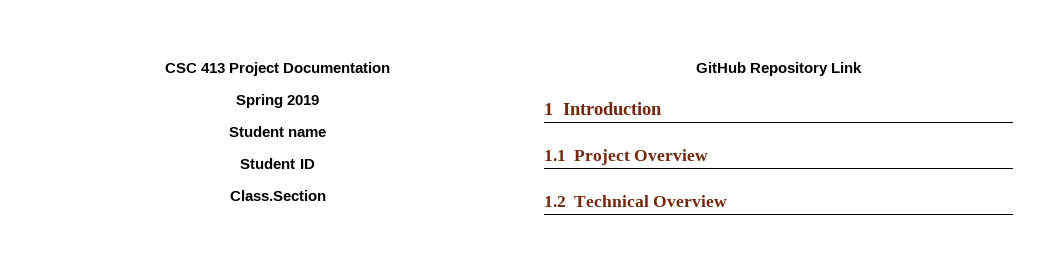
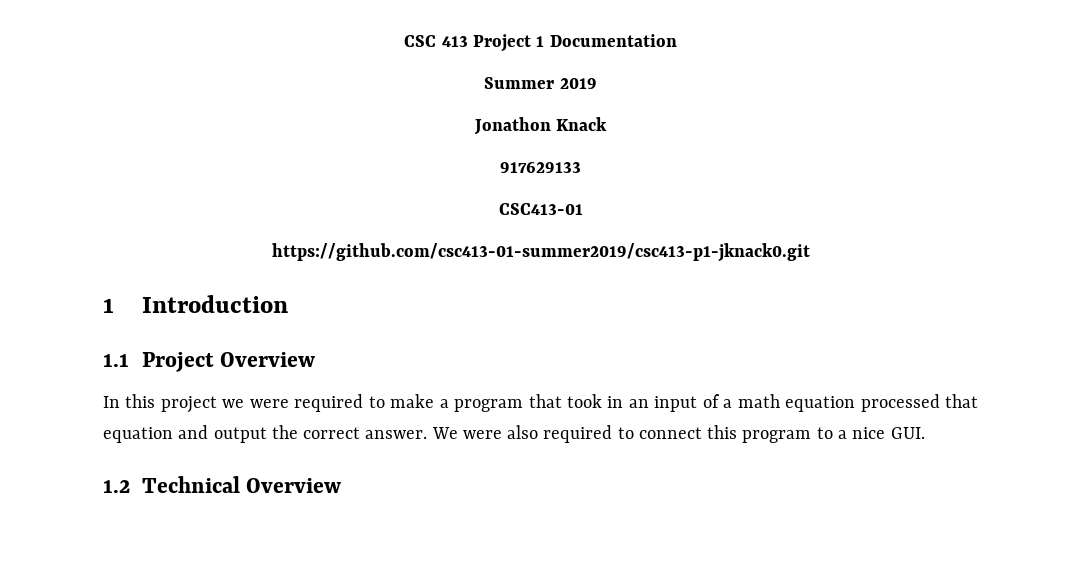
- CSC 413 Project Documentation
+ CSC 413 Project 1 Documentation
- Spring 2019
+ Summer 2019
- Student name
- Student ID
- Class.Section
- GitHub Repository Link
+ Jonathon Knack
+ 917629133
+ CSC413-01
+ https://github.com/csc413-01-summer2019/csc413-p1-jknack0.git
+ In this project we were required to make a program that took in an input of a math equation processed that equation and output the correct answer. We were also required to connect this program to a nice GUI.

